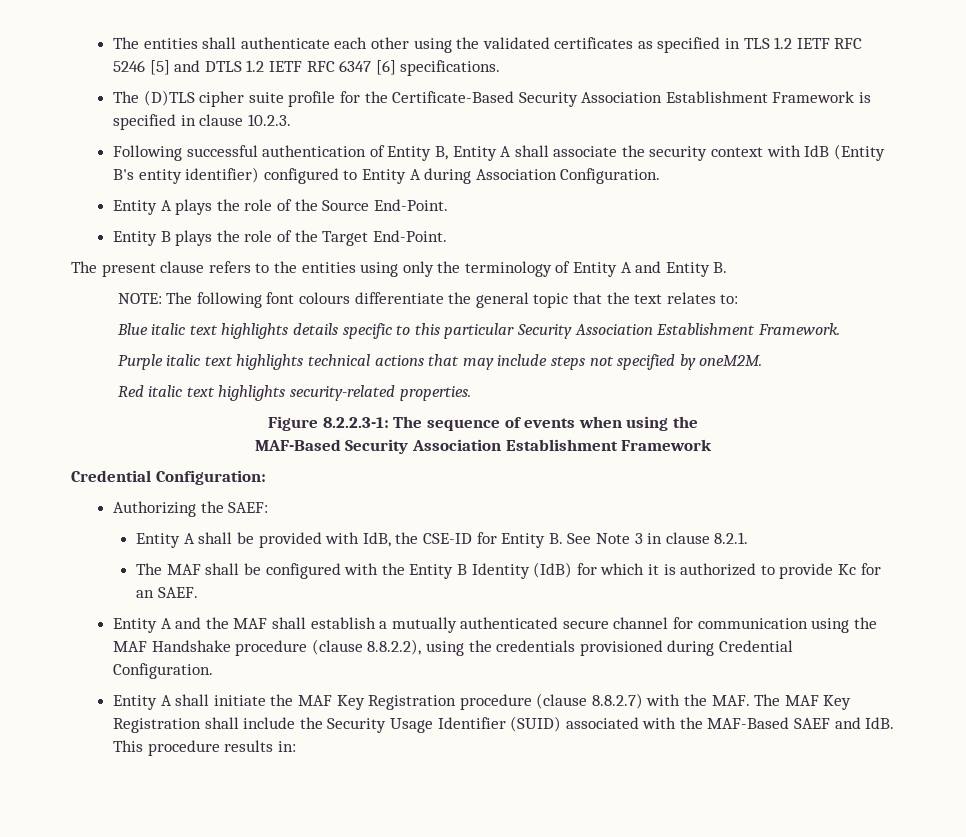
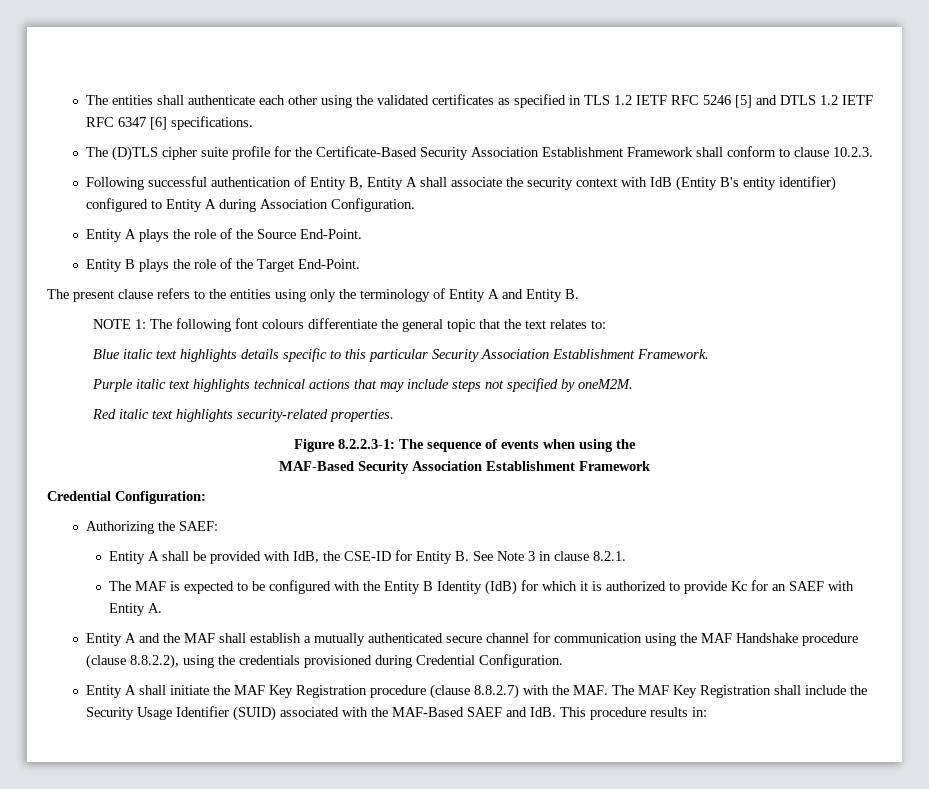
- The (D)TLS cipher suite profile for the Certificate-Based Security Association Establishment Framework is specified in clause 10.2.3.
+ The (D)TLS cipher suite profile for the Certificate-Based Security Association Establishment Framework shall conform to clause 10.2.3.
- NOTE: The following font colours differentiate the general topic that the text relates to:
+ NOTE 1: The following font colours differentiate the general topic that the text relates to:
- The MAF shall be configured with the Entity B Identity (IdB) for which it is authorized to provide Kc for an SAEF.
+ The MAF is expected to be configured with the Entity B Identity (IdB) for which it is authorized to provide Kc for an SAEF with Entity A.

